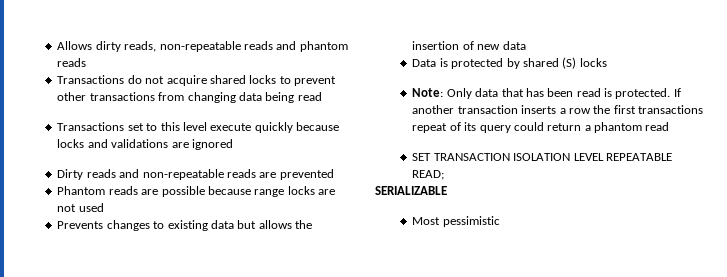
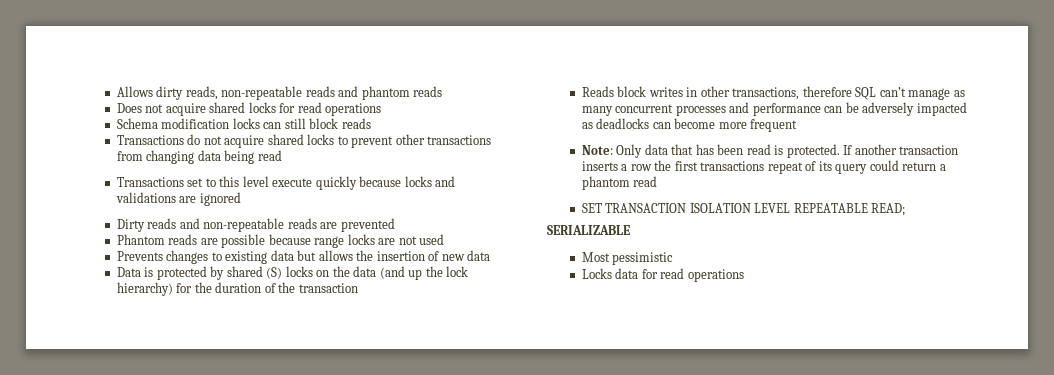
+ Does not acquire shared locks for read operations
+ Schema modification locks can still block reads
- Data is protected by shared (S) locks
+ Data is protected by shared (S) locks on the data (and up the lock hierarchy) for the duration of the transaction
+ Reads block writes in other transactions, therefore SQL can’t manage as many concurrent processes and performance can be adversely impacted as deadlocks can become more frequent
+ Locks data for read operations

